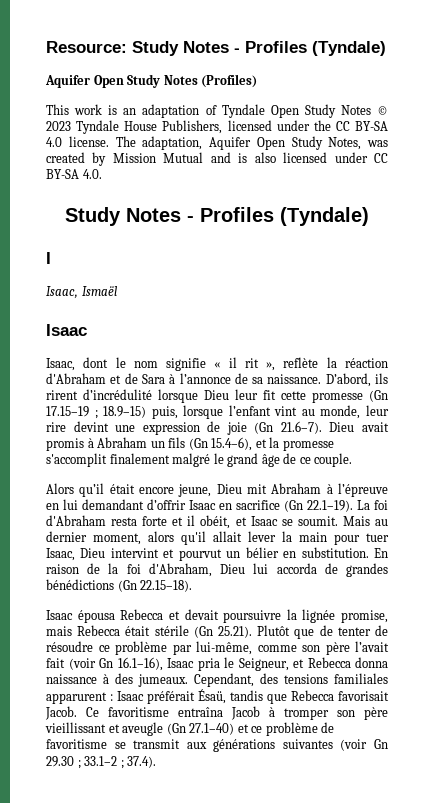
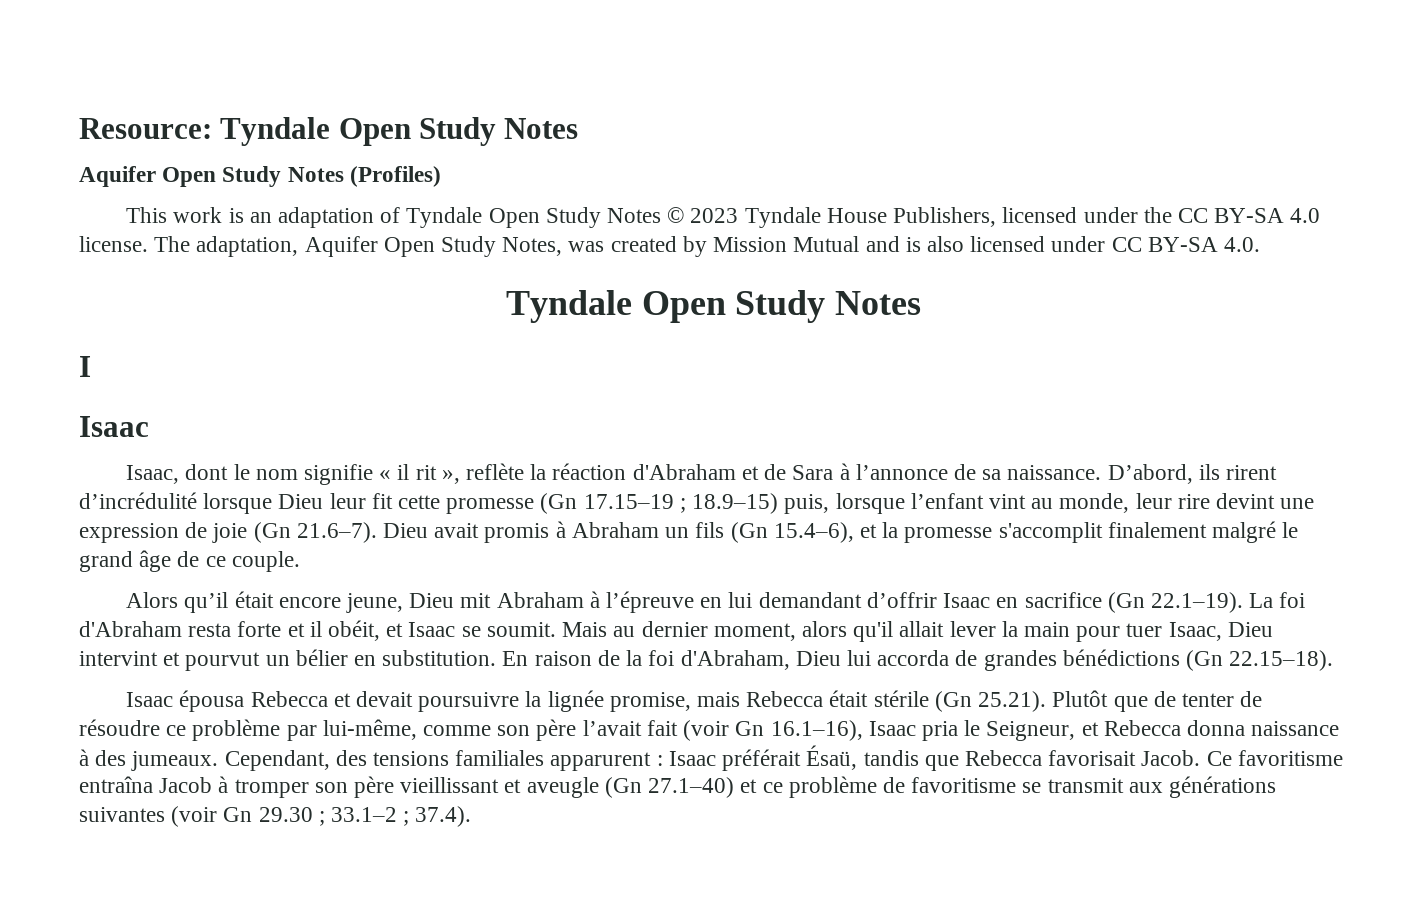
- Resource: Study Notes - Profiles (Tyndale)
+ Resource: Tyndale Open Study Notes
  The adaptation, Aquifer Open Study Notes, was created by Mission Mutual and is also licensed under CC BY-SA 4.0.
- Study Notes - Profiles (Tyndale)
+ Tyndale Open Study Notes
- Isaac, Ismaël

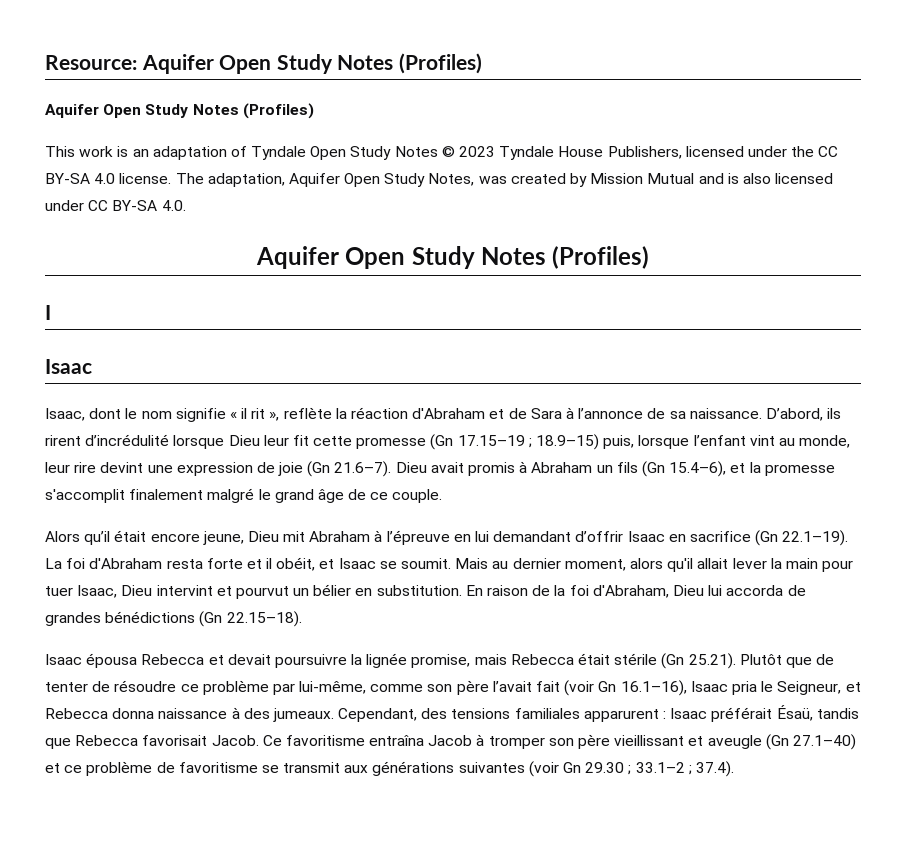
- Resource: Tyndale Open Study Notes
+ Resource: Aquifer Open Study Notes (Profiles)
  The adaptation, Aquifer Open Study Notes, was created by Mission Mutual and is also licensed under CC BY-SA 4.0.
- Tyndale Open Study Notes
+ Aquifer Open Study Notes (Profiles)

